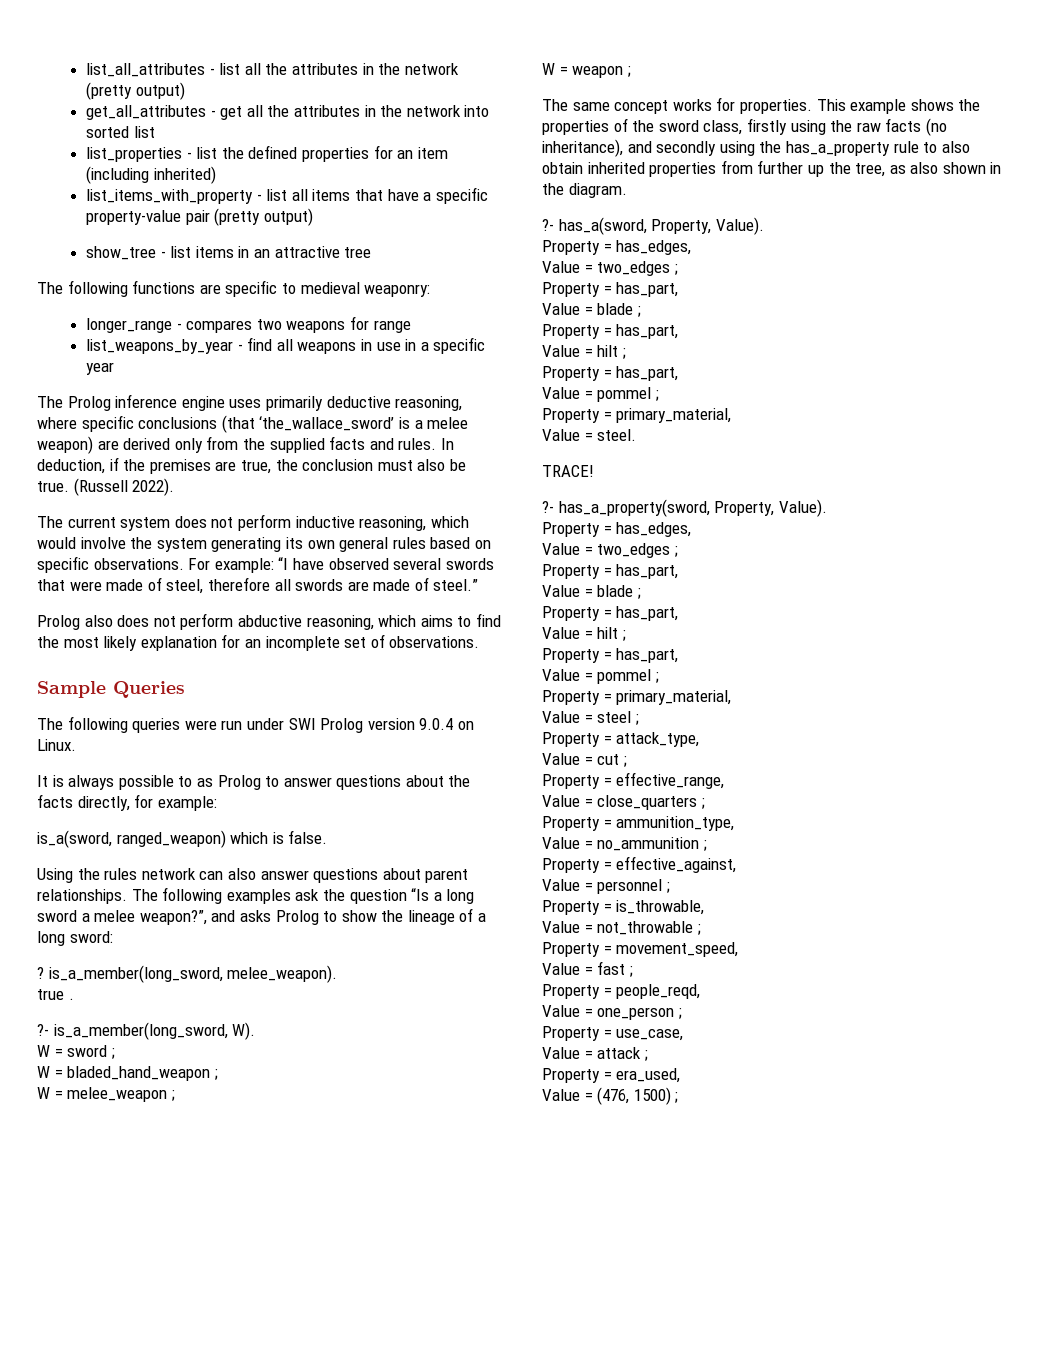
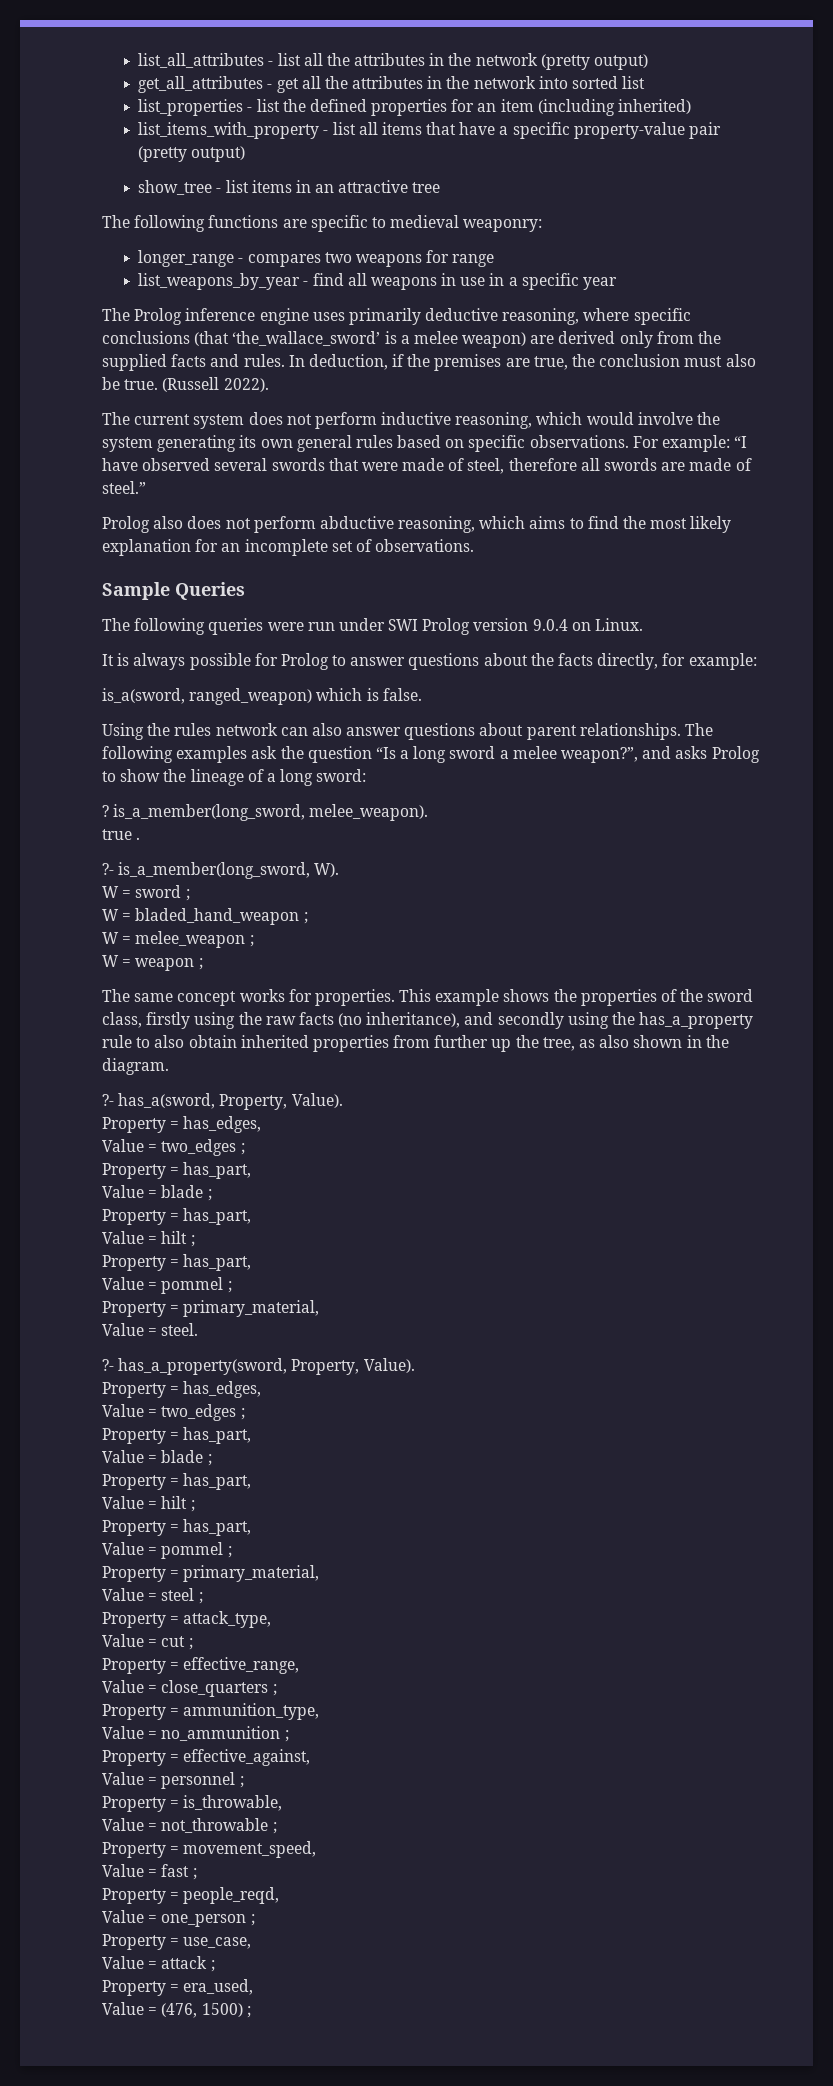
- It is always possible to as Prolog to answer questions about the facts directly, for example:
+ It is always possible for Prolog to answer questions about the facts directly, for example:
- TRACE!

